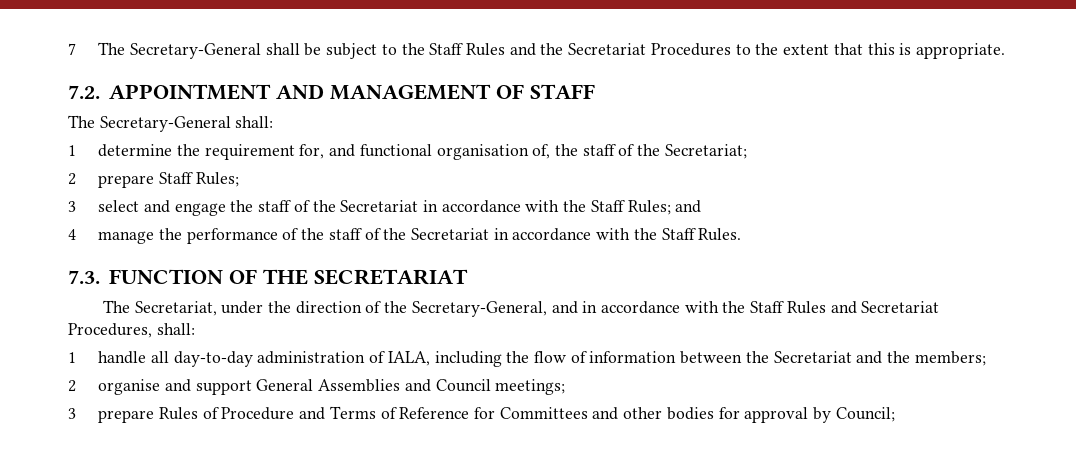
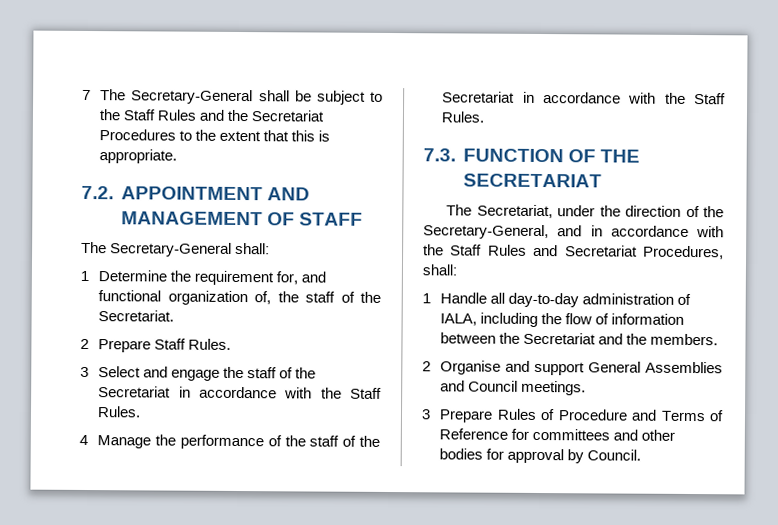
- 1 determine the requirement for, and functional organisation of, the staff of the Secretariat;
- 2 prepare Staff Rules;
- 3 select and engage the staff of the Secretariat in accordance with the Staff Rules; and
+ 1 Determine the requirement for, and functional organization of, the staff of the Secretariat.
+ 2 Prepare Staff Rules.
+ 3 Select and engage the staff of the Secretariat in accordance with the Staff Rules.
- 4 manage the performance of the staff of the Secretariat in accordance with the Staff Rules.
+ 4 Manage the performance of the staff of the Secretariat in accordance with the Staff Rules.
- 1 handle all day-to-day administration of IALA, including the flow of information between the Secretariat and the members;
- 2 organise and support General Assemblies and Council meetings;
- 3 prepare Rules of Procedure and Terms of Reference for Committees and other bodies for approval by Council;
+ 1 Handle all day-to-day administration of IALA, including the flow of information between the Secretariat and the members.
+ 2 Organise and support General Assemblies and Council meetings.
+ 3 Prepare Rules of Procedure and Terms of Reference for committees and other bodies for approval by Council.

